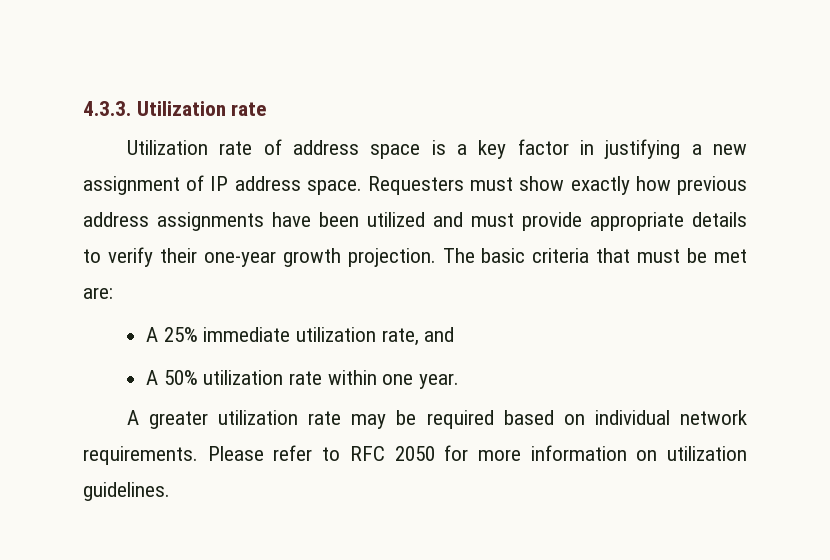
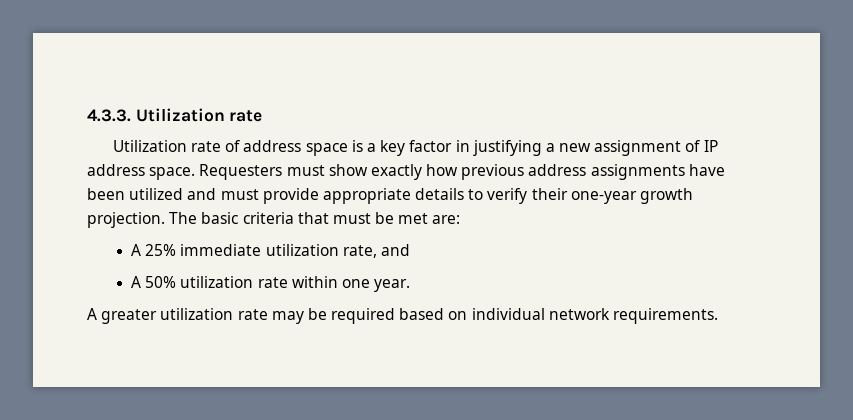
- Please refer to RFC 2050 for more information on utilization guidelines.

